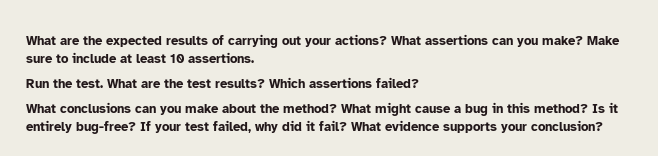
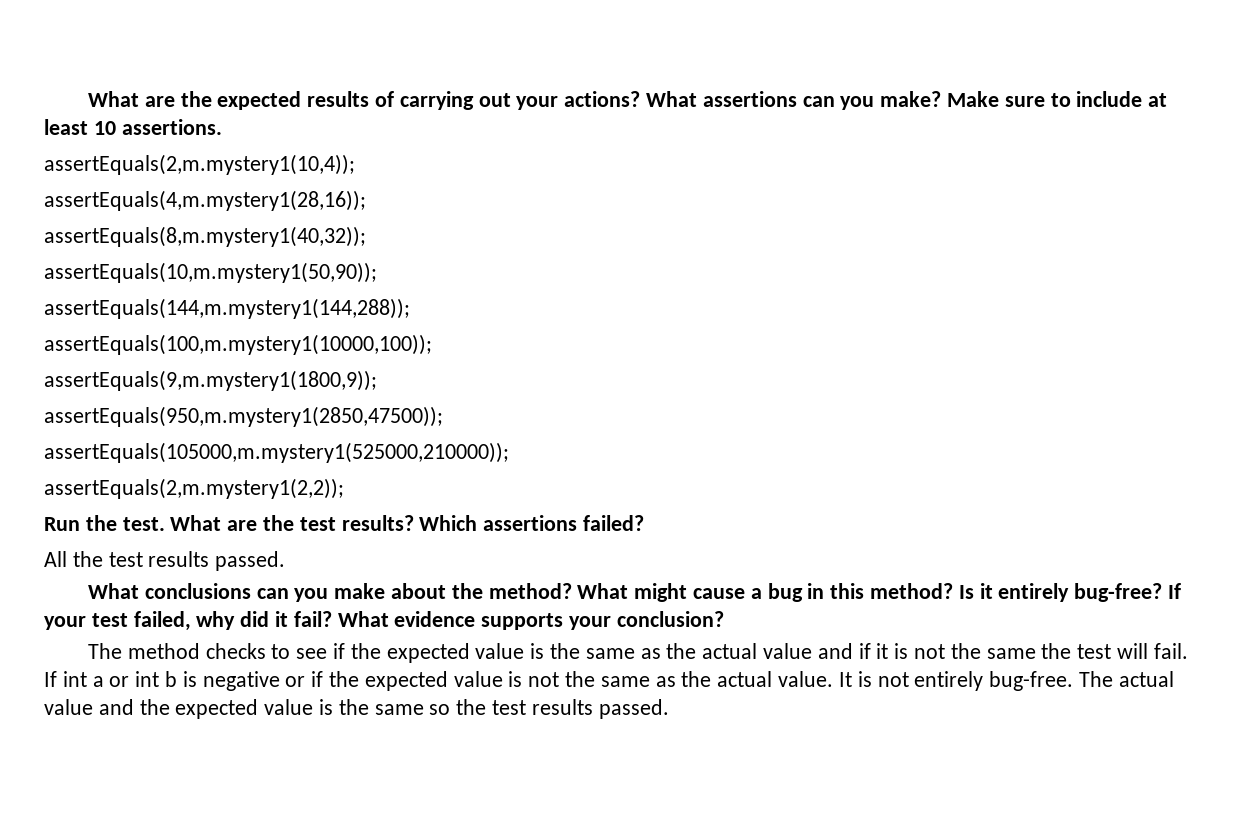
+ assertEquals(2,m.mystery1(10,4));
+ assertEquals(4,m.mystery1(28,16));
+ assertEquals(8,m.mystery1(40,32));
+ assertEquals(10,m.mystery1(50,90));
+ assertEquals(144,m.mystery1(144,288));
+ assertEquals(100,m.mystery1(10000,100));
+ assertEquals(9,m.mystery1(1800,9));
+ assertEquals(950,m.mystery1(2850,47500));
+ assertEquals(105000,m.mystery1(525000,210000));
+ assertEquals(2,m.mystery1(2,2));
+ All the test results passed.
+ The method checks to see if the expected value is the same as the actual value and if it is not the same the test will fail. If int a or int b is negative or if the expected value is not the same as the actual value. It is not entirely bug-free. The actual value and the expected value is the same so the test results passed.

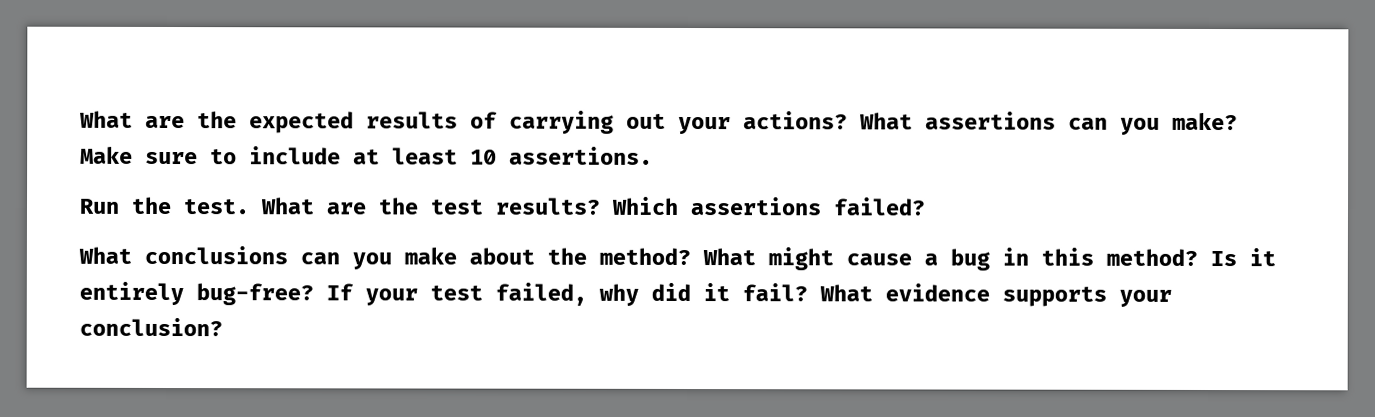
- assertEquals(2,m.mystery1(10,4));
- assertEquals(4,m.mystery1(28,16));
- assertEquals(8,m.mystery1(40,32));
- assertEquals(10,m.mystery1(50,90));
- assertEquals(144,m.mystery1(144,288));
- assertEquals(100,m.mystery1(10000,100));
- assertEquals(9,m.mystery1(1800,9));
- assertEquals(950,m.mystery1(2850,47500));
- assertEquals(105000,m.mystery1(525000,210000));
- assertEquals(2,m.mystery1(2,2));
- All the test results passed.
- The method checks to see if the expected value is the same as the actual value and if it is not the same the test will fail. If int a or int b is negative or if the expected value is not the same as the actual value. It is not entirely bug-free. The actual value and the expected value is the same so the test results passed.

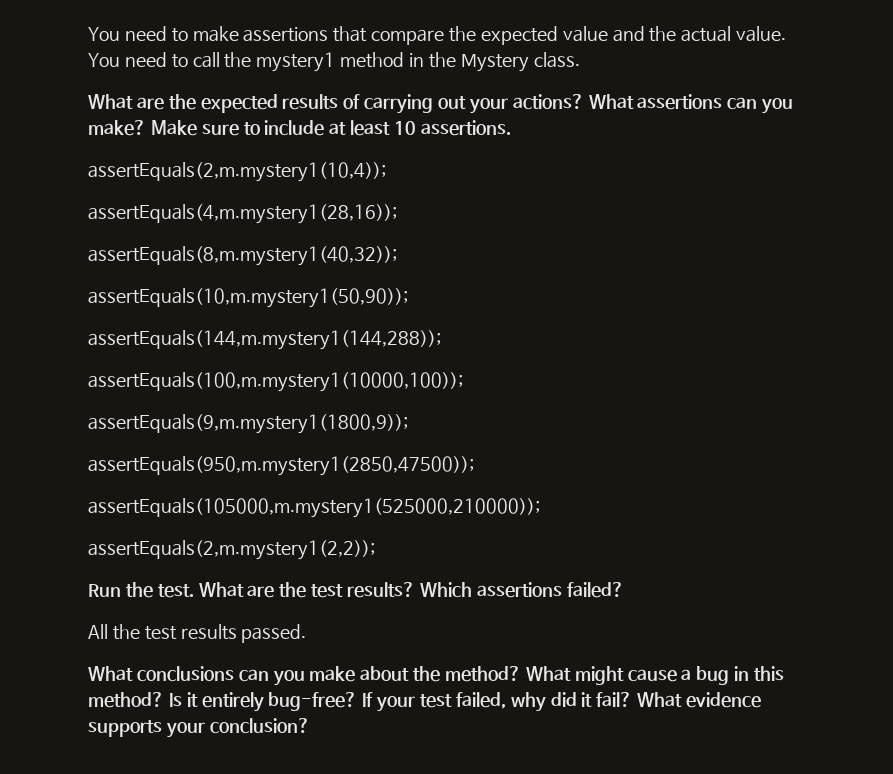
+ You need to make assertions that compare the expected value and the actual value. You need to call the mystery1 method in the Mystery class.
+ assertEquals(2,m.mystery1(10,4));
+ assertEquals(4,m.mystery1(28,16));
+ assertEquals(8,m.mystery1(40,32));
+ assertEquals(10,m.mystery1(50,90));
+ assertEquals(144,m.mystery1(144,288));
+ assertEquals(100,m.mystery1(10000,100));
+ assertEquals(9,m.mystery1(1800,9));
+ assertEquals(950,m.mystery1(2850,47500));
+ assertEquals(105000,m.mystery1(525000,210000));
+ assertEquals(2,m.mystery1(2,2));
+ All the test results passed.

